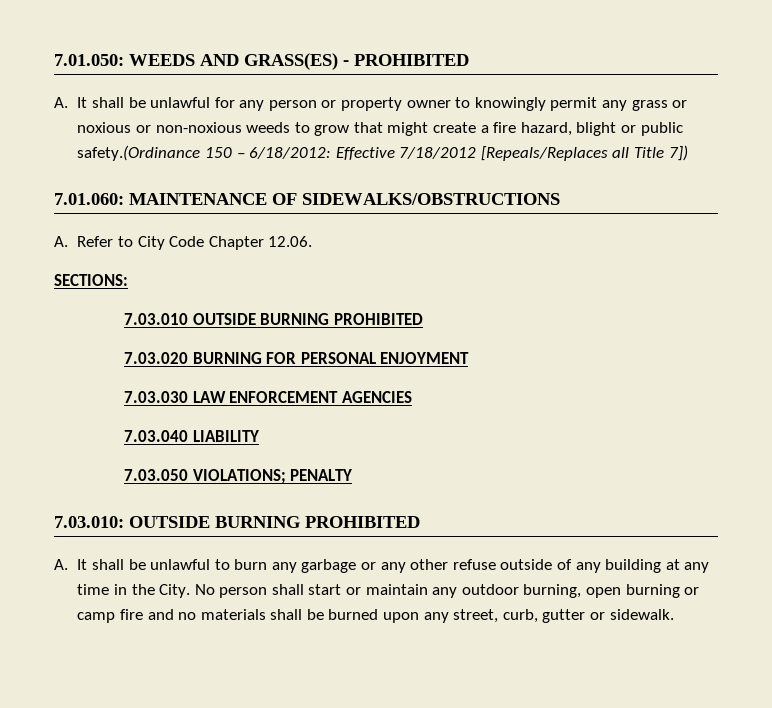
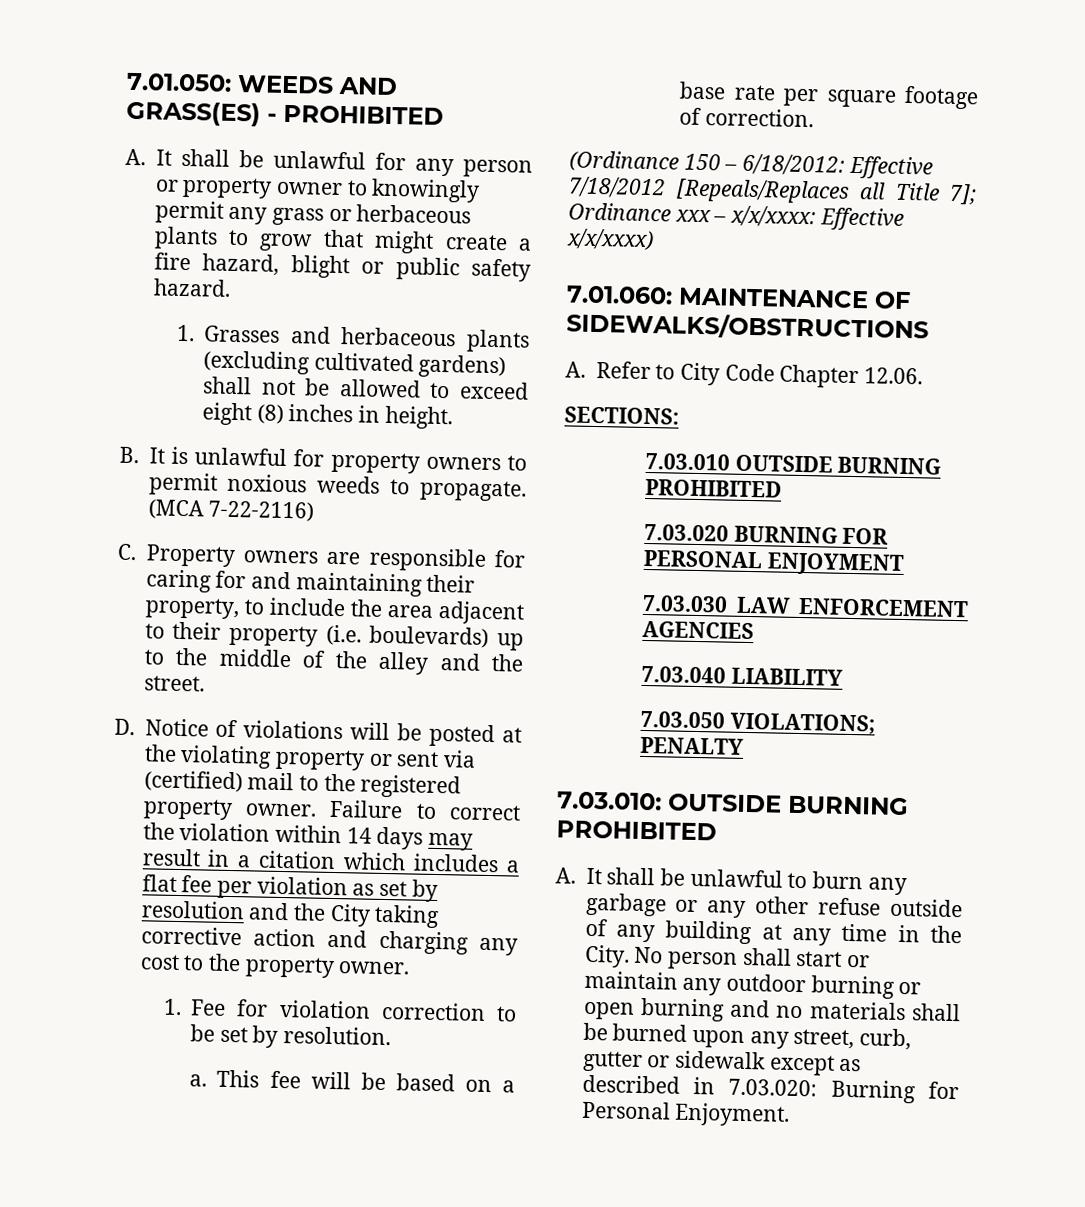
- A. It shall be unlawful for any person or property owner to knowingly permit any grass or noxious or non-noxious weeds to grow that might create a fire hazard, blight or public safety.(Ordinance 150 – 6/18/2012: Effective 7/18/2012 [Repeals/Replaces all Title 7])
+ A. It shall be unlawful for any person or property owner to knowingly permit any grass or herbaceous plants to grow that might create a fire hazard, blight or public safety hazard.
+ 1. Grasses and herbaceous plants (excluding cultivated gardens) shall not be allowed to exceed eight (8) inches in height.
+ B. It is unlawful for property owners to permit noxious weeds to propagate. (MCA 7-22-2116)
+ C. Property owners are responsible for caring for and maintaining their property, to include the area adjacent to their property (i.e. boulevards) up to the middle of the alley and the street.
+ D. Notice of violations will be posted at the violating property or sent via (certified) mail to the registered property owner. Failure to correct the violation within 14 days may result in a citation which includes a flat fee per violation as set by resolution and the City taking corrective action and charging any cost to the property owner.
+ 1. Fee for violation correction to be set by resolution.
+ a. This fee will be based on a base rate per square footage of correction.
+ (Ordinance 150 – 6/18/2012: Effective 7/18/2012 [Repeals/Replaces all Title 7]; Ordinance xxx – x/x/xxxx: Effective x/x/xxxx)
- No person shall start or maintain any outdoor burning, open burning or camp fire and no materials shall be burned upon any street, curb, gutter or sidewalk.
+ No person shall start or maintain any outdoor burning or open burning and no materials shall be burned upon any street, curb, gutter or sidewalk except as described in 7.03.020: Burning for Personal Enjoyment.

